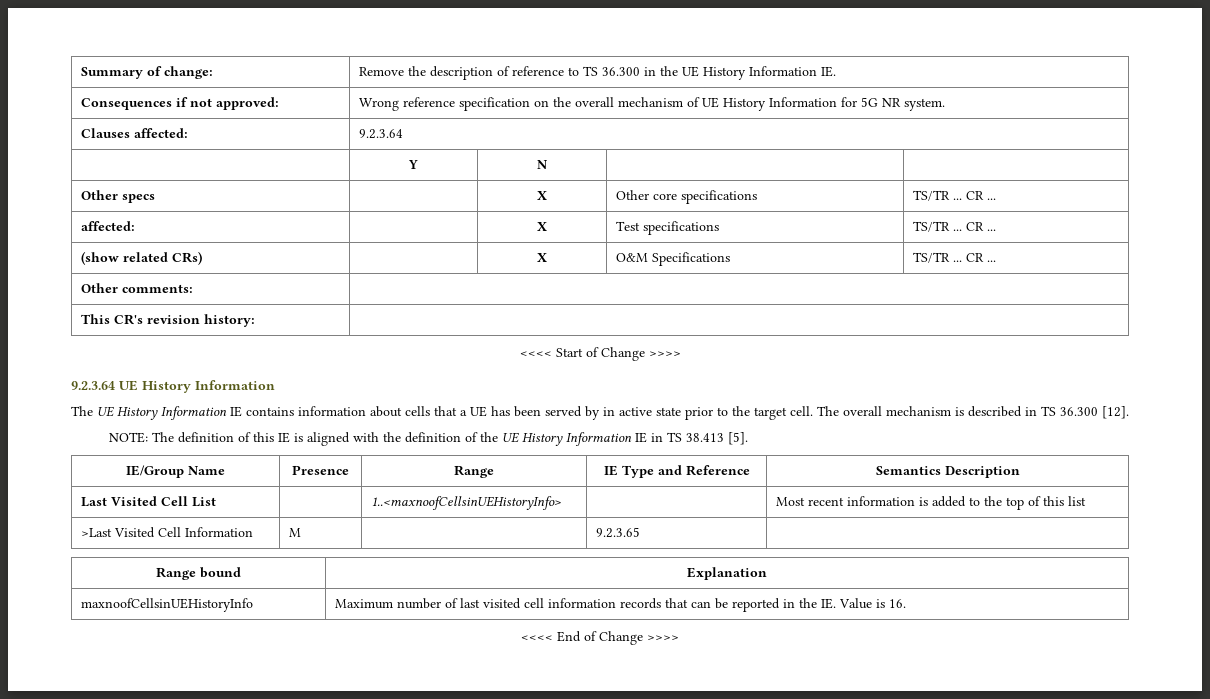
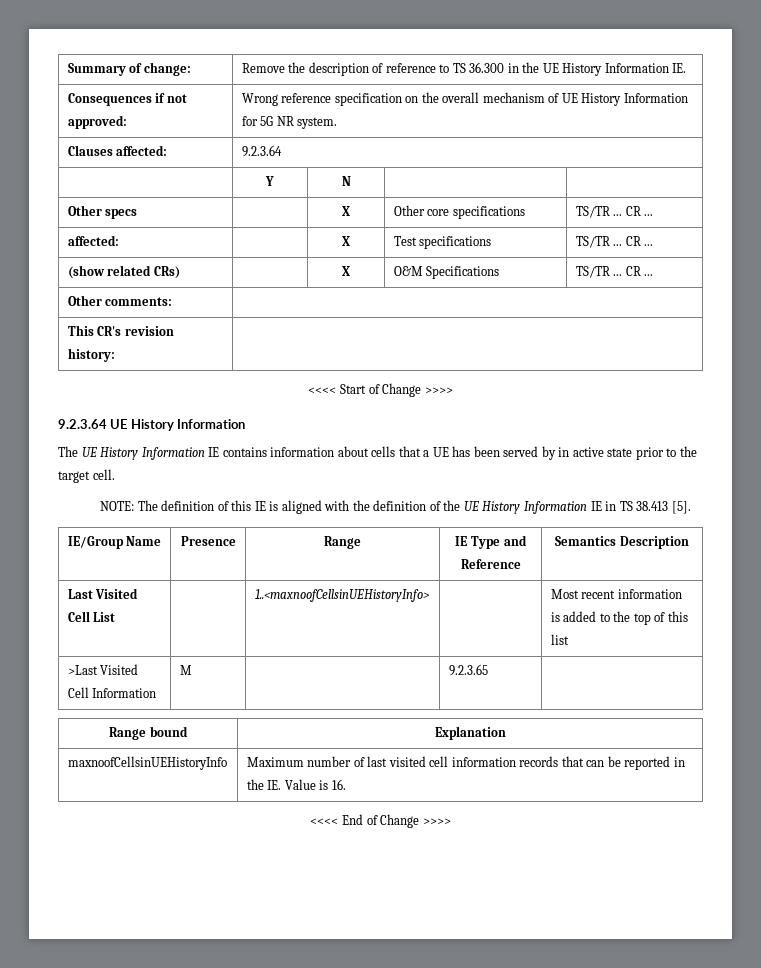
- The overall mechanism is described in TS 36.300 [12].

